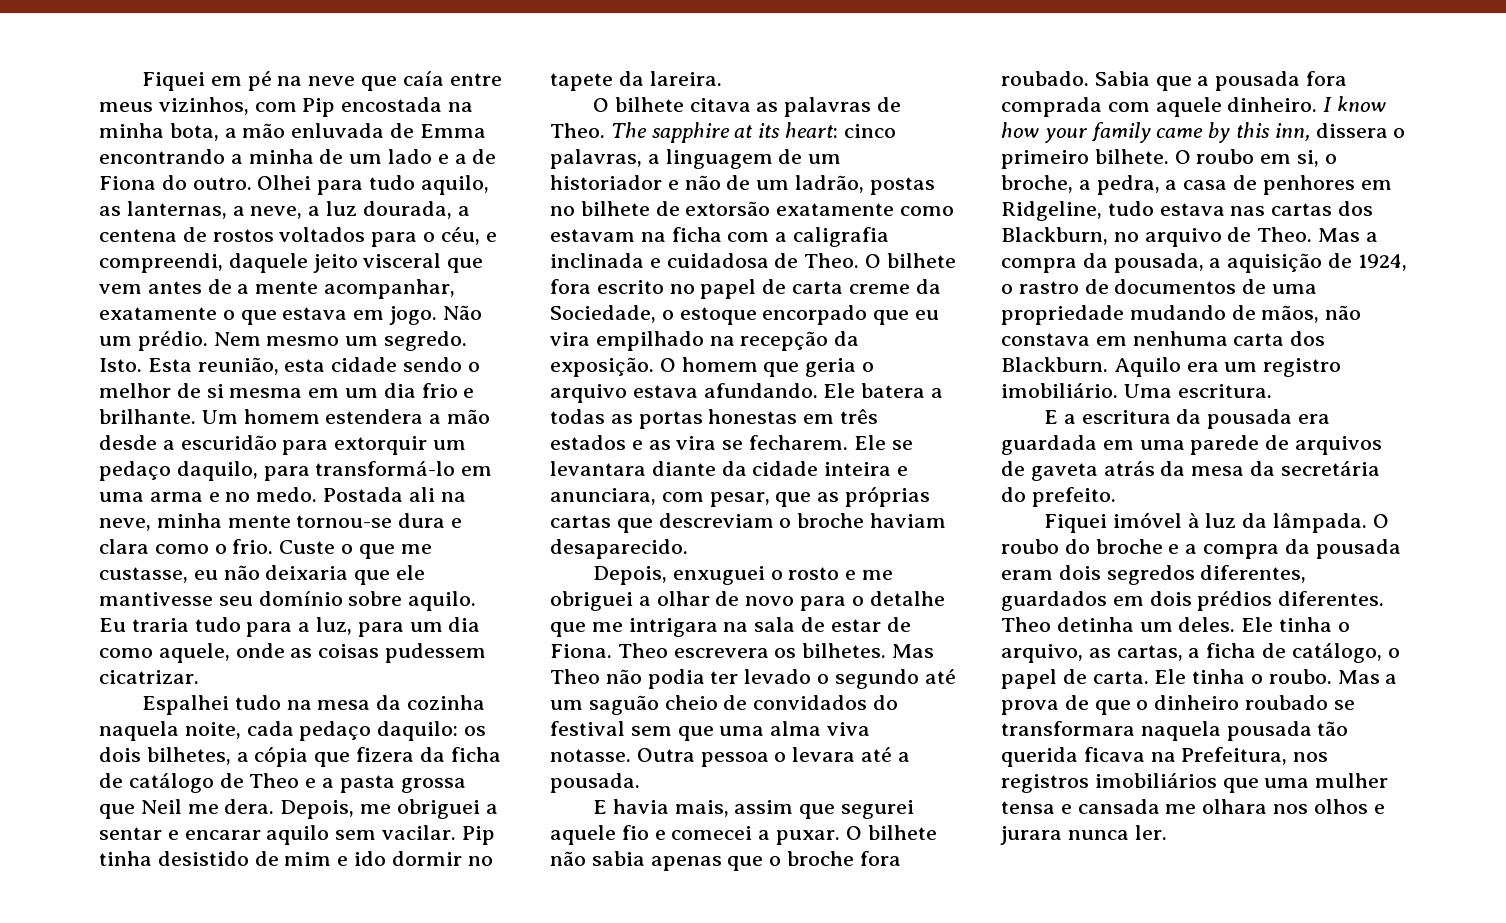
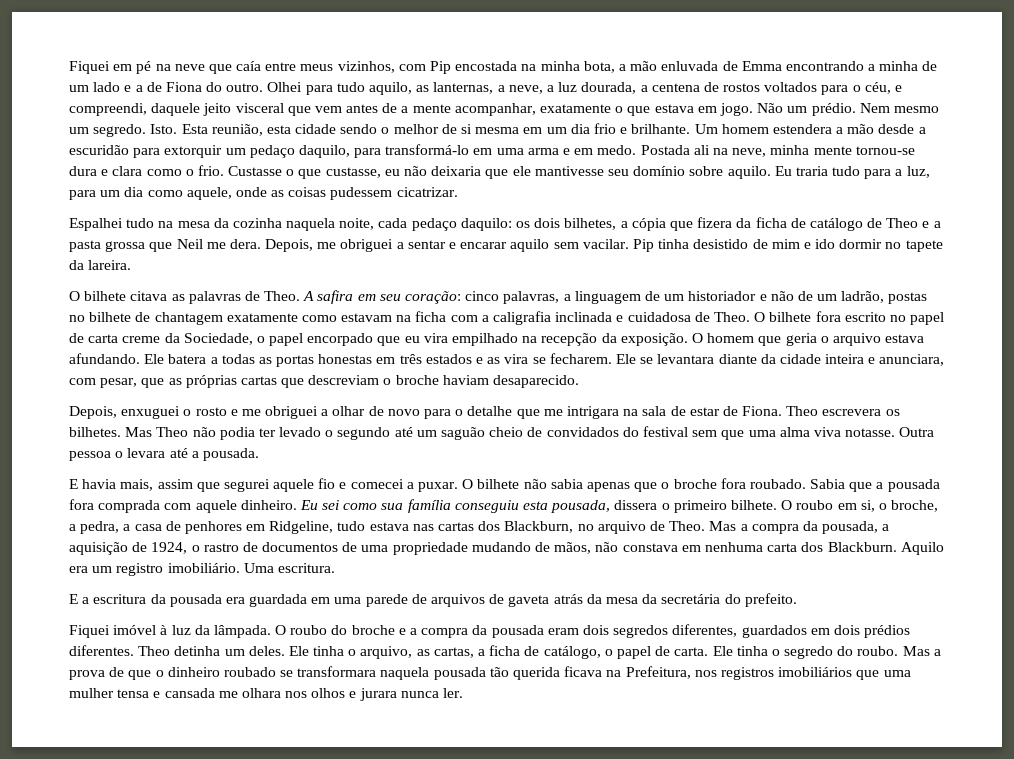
- Um homem estendera a mão desde a escuridão para extorquir um pedaço daquilo, para transformá-lo em uma arma e no medo.
+ Um homem estendera a mão desde a escuridão para extorquir um pedaço daquilo, para transformá-lo em uma arma e em medo.
- Custe o que me custasse, eu não deixaria que ele mantivesse seu domínio sobre aquilo.
+ Custasse o que custasse, eu não deixaria que ele mantivesse seu domínio sobre aquilo.
- The sapphire at its heart: cinco palavras, a linguagem de um historiador e não de um ladrão, postas no bilhete de extorsão exatamente como estavam na ficha com a caligrafia inclinada e cuidadosa de Theo.
+ A safira em seu coração: cinco palavras, a linguagem de um historiador e não de um ladrão, postas no bilhete de chantagem exatamente como estavam na ficha com a caligrafia inclinada e cuidadosa de Theo.
- O bilhete fora escrito no papel de carta creme da Sociedade, o estoque encorpado que eu vira empilhado na recepção da exposição.
+ O bilhete fora escrito no papel de carta creme da Sociedade, o papel encorpado que eu vira empilhado na recepção da exposição.
- I know how your family came by this inn, dissera o primeiro bilhete.
+ Eu sei como sua família conseguiu esta pousada, dissera o primeiro bilhete.
- Ele tinha o roubo.
+ Ele tinha o segredo do roubo.

